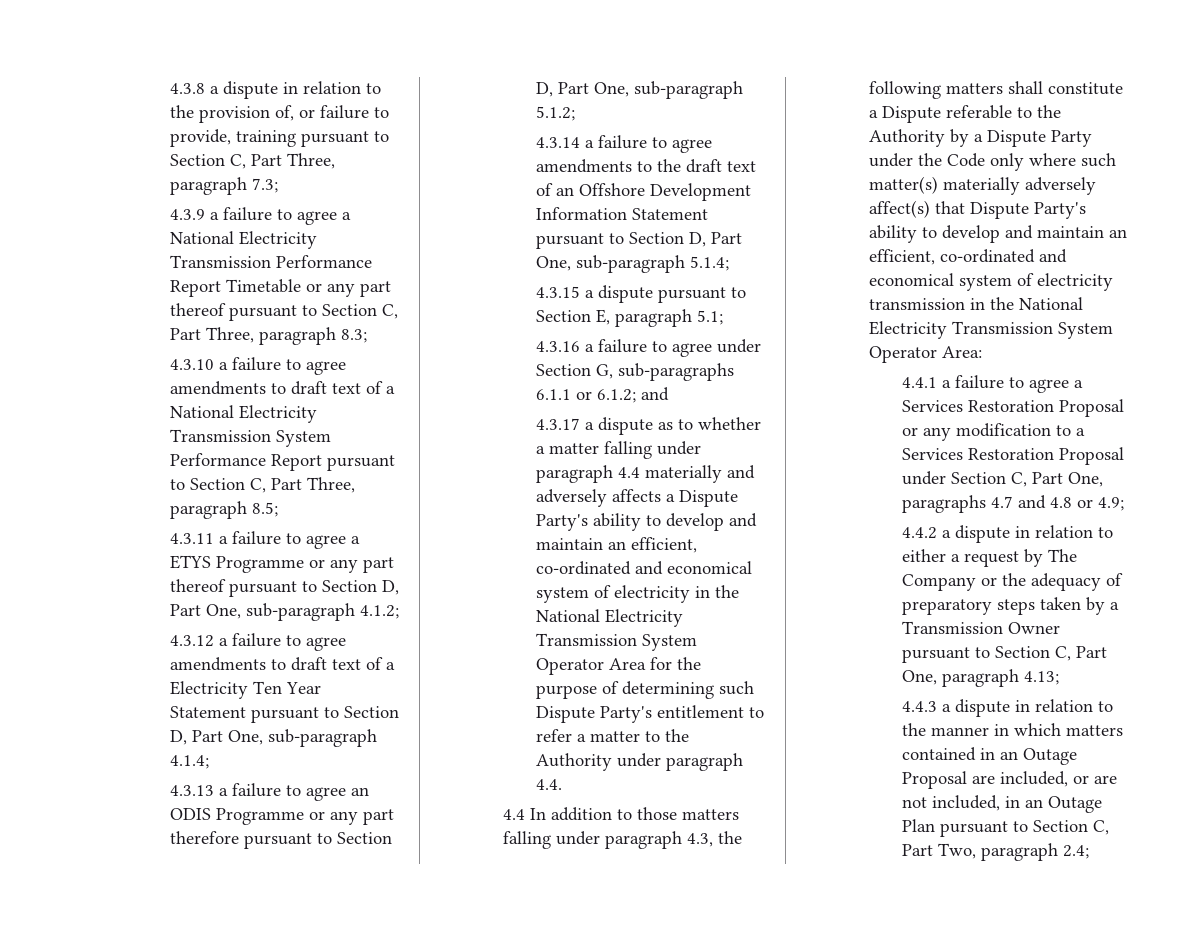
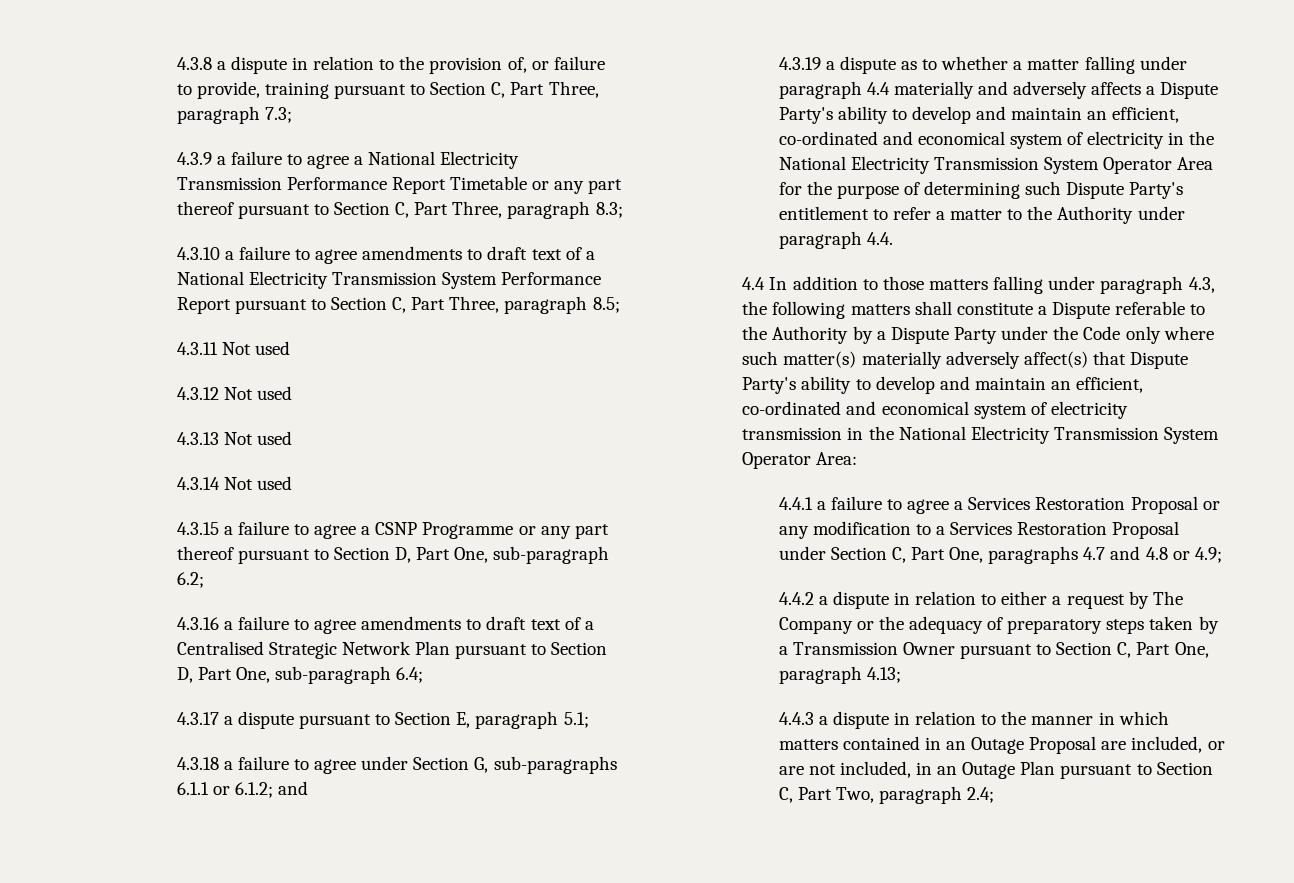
- 4.3.11 a failure to agree a ETYS Programme or any part thereof pursuant to Section D, Part One, sub-paragraph 4.1.2;
- 4.3.12 a failure to agree amendments to draft text of a Electricity Ten Year Statement pursuant to Section D, Part One, sub-paragraph 4.1.4;
- 4.3.13 a failure to agree an ODIS Programme or any part therefore pursuant to Section D, Part One, sub-paragraph 5.1.2;
- 4.3.14 a failure to agree amendments to the draft text of an Offshore Development Information Statement pursuant to Section D, Part One, sub-paragraph 5.1.4;
- 4.3.15 a dispute pursuant to Section E, paragraph 5.1;
+ 4.3.11 Not used
+ 4.3.12 Not used
+ 4.3.13 Not used
+ 4.3.14 Not used
+ 4.3.15 a failure to agree a CSNP Programme or any part thereof pursuant to Section D, Part One, sub-paragraph 6.2;
+ 4.3.16 a failure to agree amendments to draft text of a Centralised Strategic Network Plan pursuant to Section D, Part One, sub-paragraph 6.4;
+ 4.3.17 a dispute pursuant to Section E, paragraph 5.1;
- 4.3.16 a failure to agree under Section G, sub-paragraphs 6.1.1 or 6.1.2; and
+ 4.3.18 a failure to agree under Section G, sub-paragraphs 6.1.1 or 6.1.2; and
- 4.3.17 a dispute as to whether a matter falling under paragraph 4.4 materially and adversely affects a Dispute Party's ability to develop and maintain an efficient, co-ordinated and economical system of electricity in the National Electricity Transmission System Operator Area for the purpose of determining such Dispute Party's entitlement to refer a matter to the Authority under paragraph 4.4.
+ 4.3.19 a dispute as to whether a matter falling under paragraph 4.4 materially and adversely affects a Dispute Party's ability to develop and maintain an efficient, co-ordinated and economical system of electricity in the National Electricity Transmission System Operator Area for the purpose of determining such Dispute Party's entitlement to refer a matter to the Authority under paragraph 4.4.

